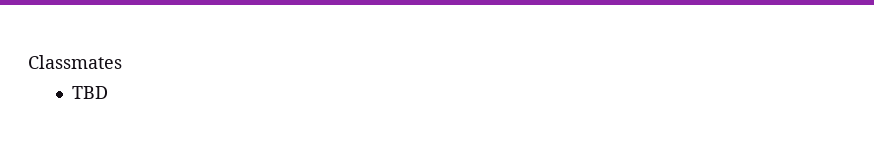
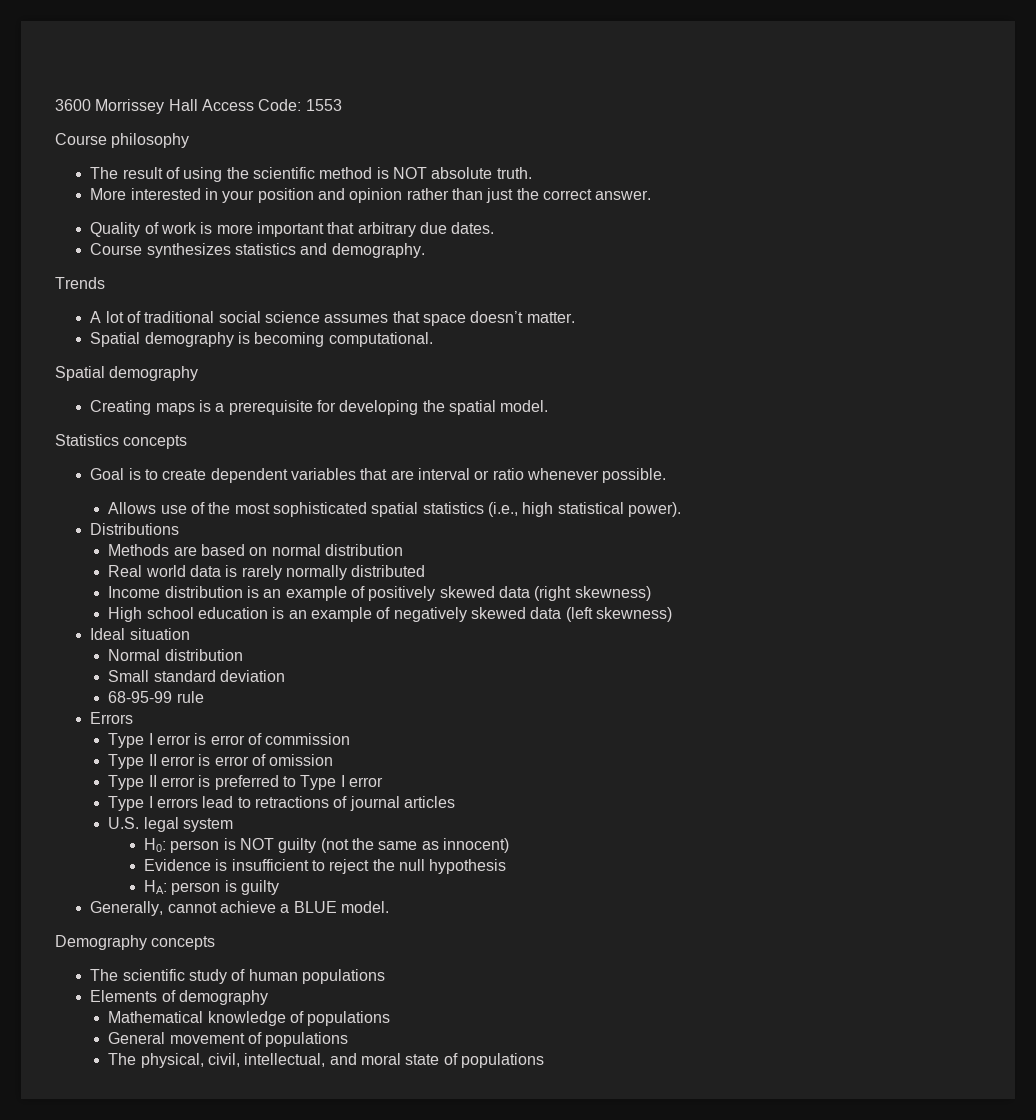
- Classmates
- TBD
+ 3600 Morrissey Hall Access Code: 1553
+ Course philosophy
+ The result of using the scientific method is NOT absolute truth.
+ More interested in your position and opinion rather than just the correct answer.
+ Quality of work is more important that arbitrary due dates.
+ Course synthesizes statistics and demography.
+ Trends
+ A lot of traditional social science assumes that space doesn’t matter.
+ Spatial demography is becoming computational.
+ Spatial demography
+ Creating maps is a prerequisite for developing the spatial model.
+ Statistics concepts
+ Goal is to create dependent variables that are interval or ratio whenever possible.
+ Allows use of the most sophisticated spatial statistics (i.e., high statistical power).
+ Distributions
+ Methods are based on normal distribution
+ Real world data is rarely normally distributed
+ Income distribution is an example of positively skewed data (right skewness)
+ High school education is an example of negatively skewed data (left skewness)
+ Ideal situation
+ Normal distribution
+ Small standard deviation
+ 68-95-99 rule
+ Errors
+ Type I error is error of commission
+ Type II error is error of omission
+ Type II error is preferred to Type I error
+ Type I errors lead to retractions of journal articles
+ U.S. legal system
+ H0: person is NOT guilty (not the same as innocent)
+ Evidence is insufficient to reject the null hypothesis
+ HA: person is guilty
+ Generally, cannot achieve a BLUE model.
+ Demography concepts
+ The scientific study of human populations
+ Elements of demography
+ Mathematical knowledge of populations
+ General movement of populations
+ The physical, civil, intellectual, and moral state of populations

